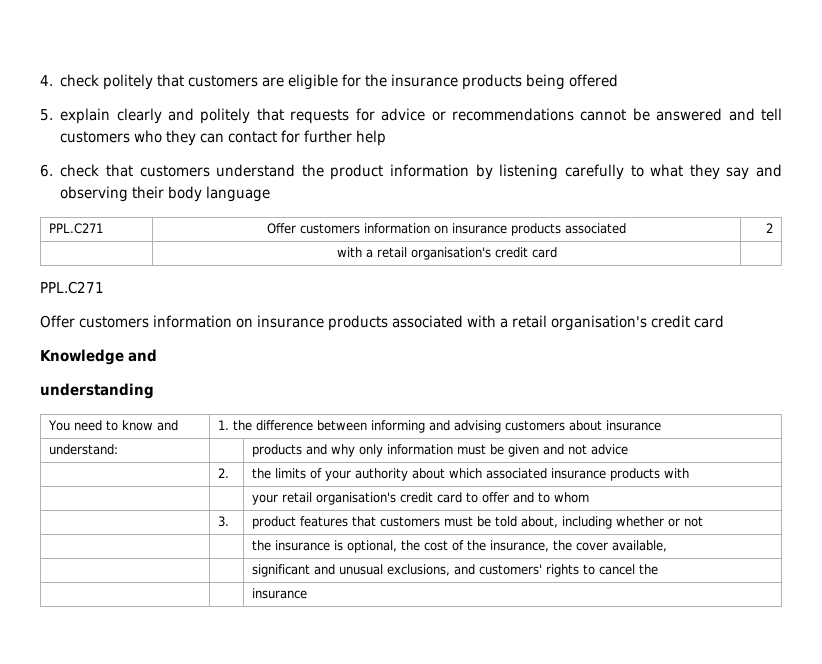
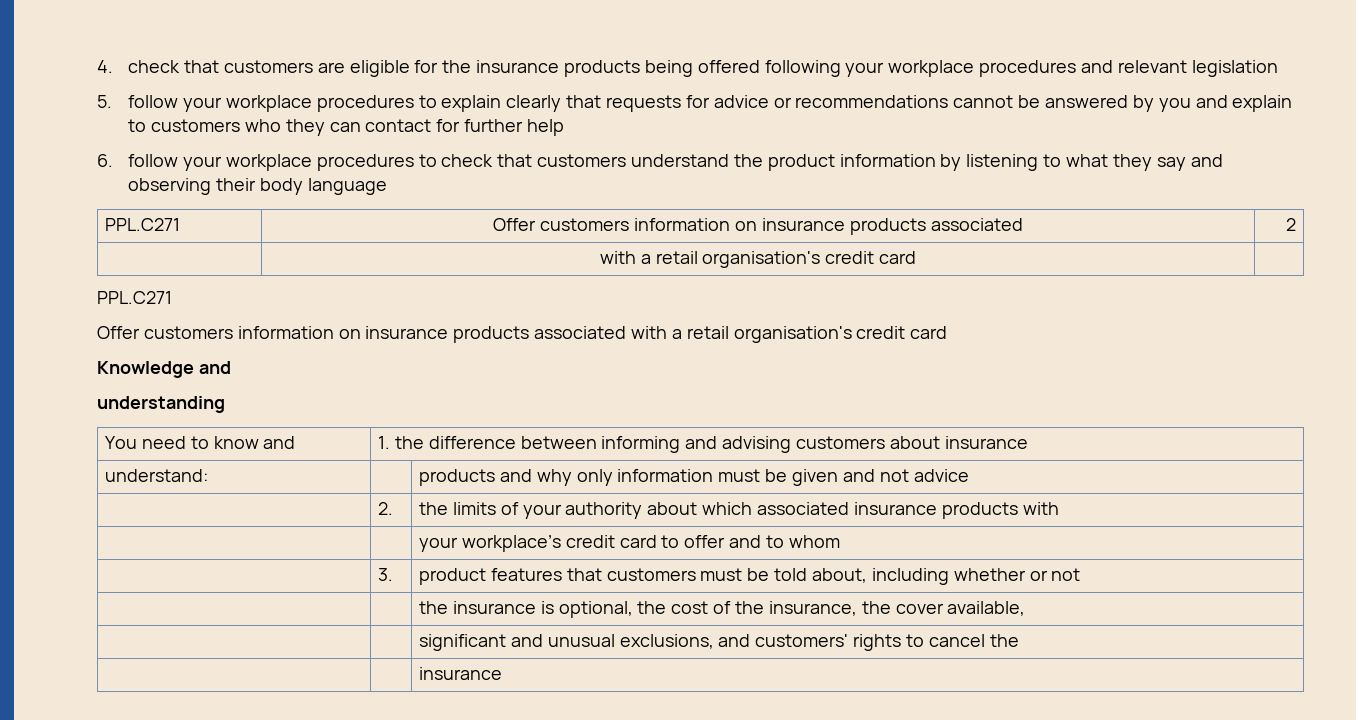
- 4. check politely that customers are eligible for the insurance products being offered
- 5. explain clearly and politely that requests for advice or recommendations cannot be answered and tell customers who they can contact for further help
+ 4. check that customers are eligible for the insurance products being offered following your workplace procedures and relevant legislation
+ 5. follow your workplace procedures to explain clearly that requests for advice or recommendations cannot be answered by you and explain to customers who they can contact for further help
- 6. check that customers understand the product information by listening carefully to what they say and observing their body language
+ 6. follow your workplace procedures to check that customers understand the product information by listening to what they say and observing their body language
- | | your retail organisation's credit card to offer and to whom
+ | | your workplace’s credit card to offer and to whom

